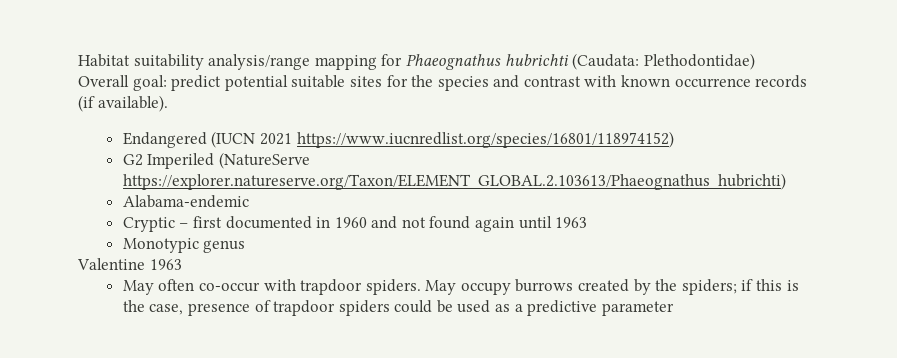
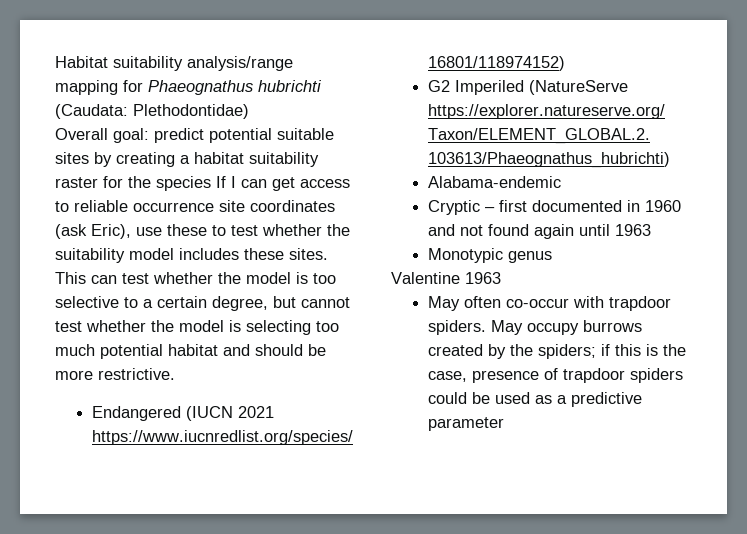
- Overall goal: predict potential suitable sites for the species and contrast with known occurrence records (if available).
+ Overall goal: predict potential suitable sites by creating a habitat suitability raster for the species If I can get access to reliable occurrence site coordinates (ask Eric), use these to test whether the suitability model includes these sites. This can test whether the model is too selective to a certain degree, but cannot test whether the model is selecting too much potential habitat and should be more restrictive.

